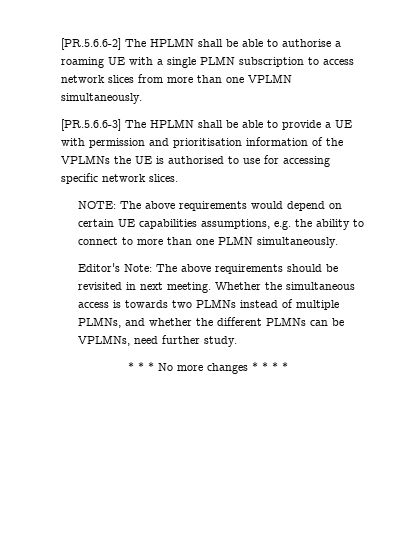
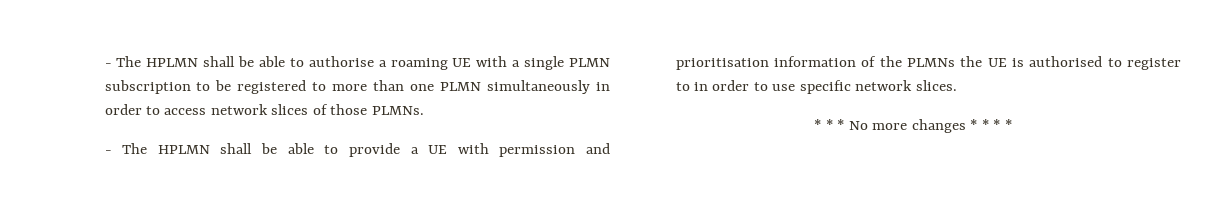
- [PR.5.6.6-2] The HPLMN shall be able to authorise a roaming UE with a single PLMN subscription to access network slices from more than one VPLMN simultaneously.
- [PR.5.6.6-3] The HPLMN shall be able to provide a UE with permission and prioritisation information of the VPLMNs the UE is authorised to use for accessing specific network slices.
- NOTE: The above requirements would depend on certain UE capabilities assumptions, e.g. the ability to connect to more than one PLMN simultaneously.
- Editor's Note: The above requirements should be revisited in next meeting. Whether the simultaneous access is towards two PLMNs instead of multiple PLMNs, and whether the different PLMNs can be VPLMNs, need further study.
+ - The HPLMN shall be able to authorise a roaming UE with a single PLMN subscription to be registered to more than one PLMN simultaneously in order to access network slices of those PLMNs.
+ - The HPLMN shall be able to provide a UE with permission and prioritisation information of the PLMNs the UE is authorised to register to in order to use specific network slices.

